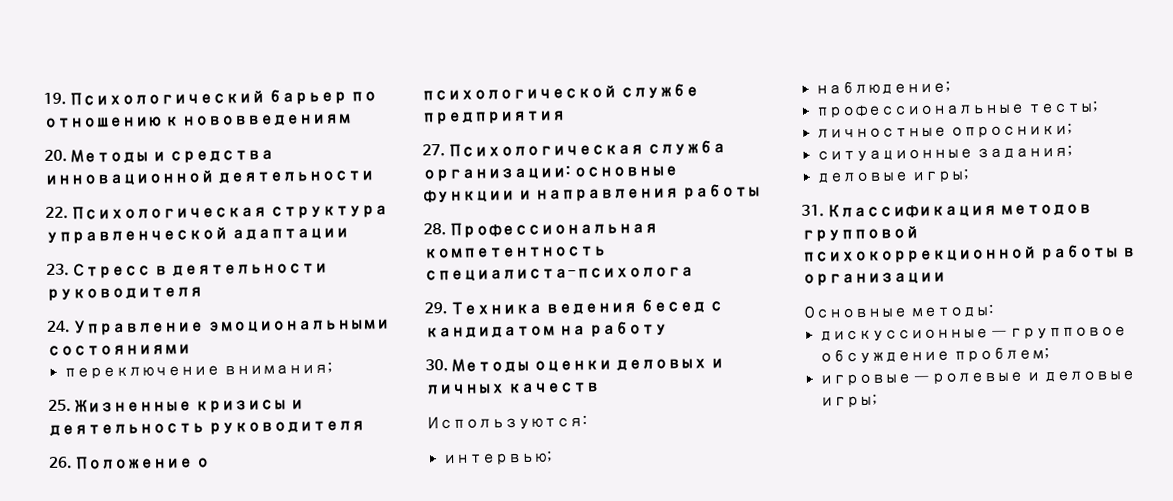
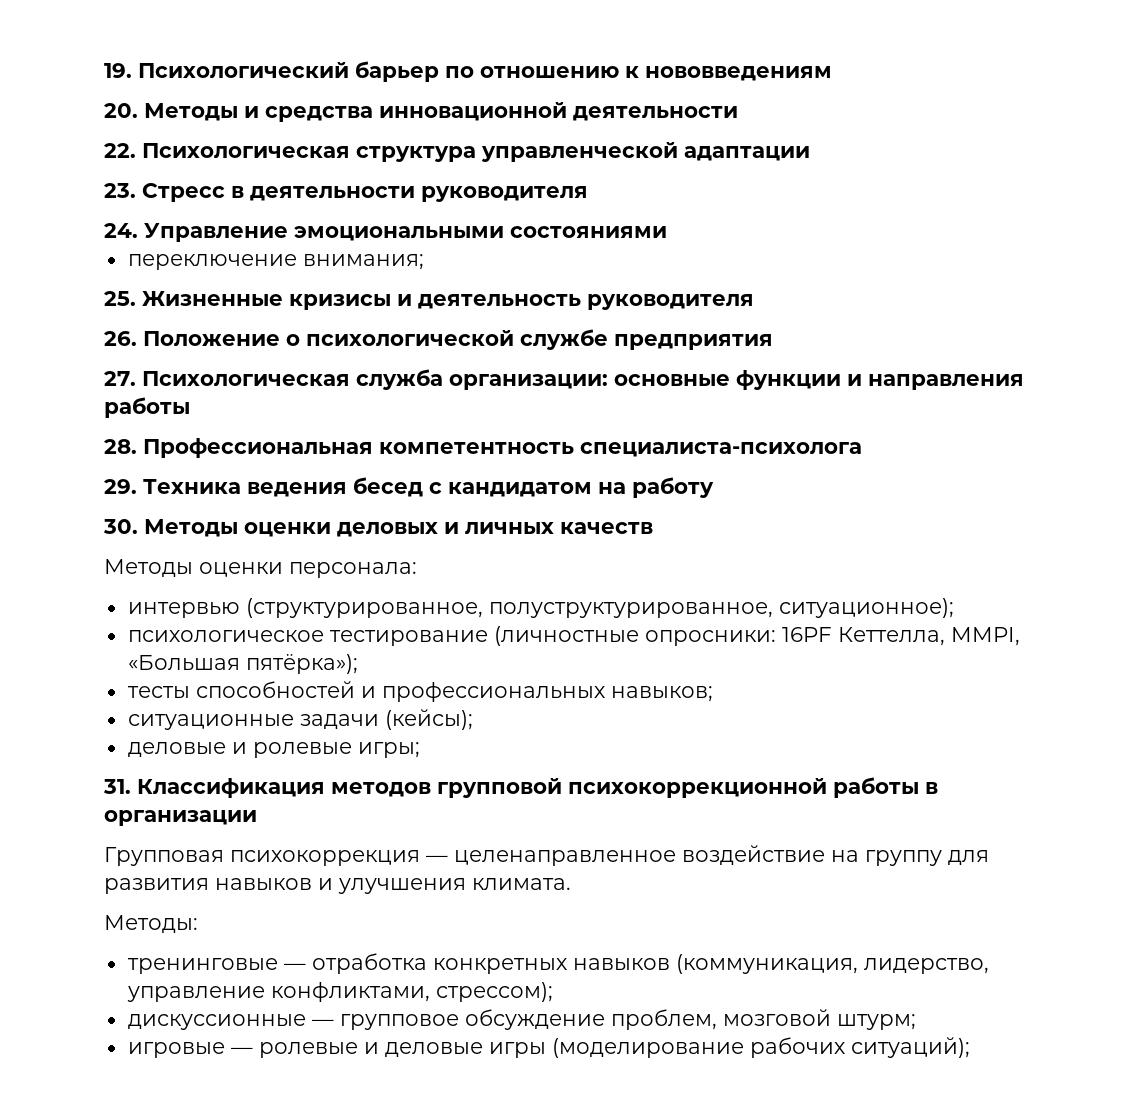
- Используются:
- интервью;
- наблюдение;
- профессиональные тесты;
- личностные опросники;
+ Методы оценки персонала:
+ интервью (структурированное, полуструктурированное, ситуационное);
+ психологическое тестирование (личностные опросники: 16PF Кеттелла, MMPI, «Большая пятёрка»);
+ тесты способностей и профессиональных навыков;
- ситуационные задания;
- деловые игры;
+ ситуационные задачи (кейсы);
+ деловые и ролевые игры;
- Основные методы:
+ Групповая психокоррекция — целенаправленное воздействие на группу для развития навыков и улучшения климата.
+ Методы:
+ тренинговые — отработка конкретных навыков (коммуникация, лидерство, управление конфликтами, стрессом);
- дискуссионные — групповое обсуждение проблем;
+ дискуссионные — групповое обсуждение проблем, мозговой штурм;
- игровые — ролевые и деловые игры;
+ игровые — ролевые и деловые игры (моделирование рабочих ситуаций);

